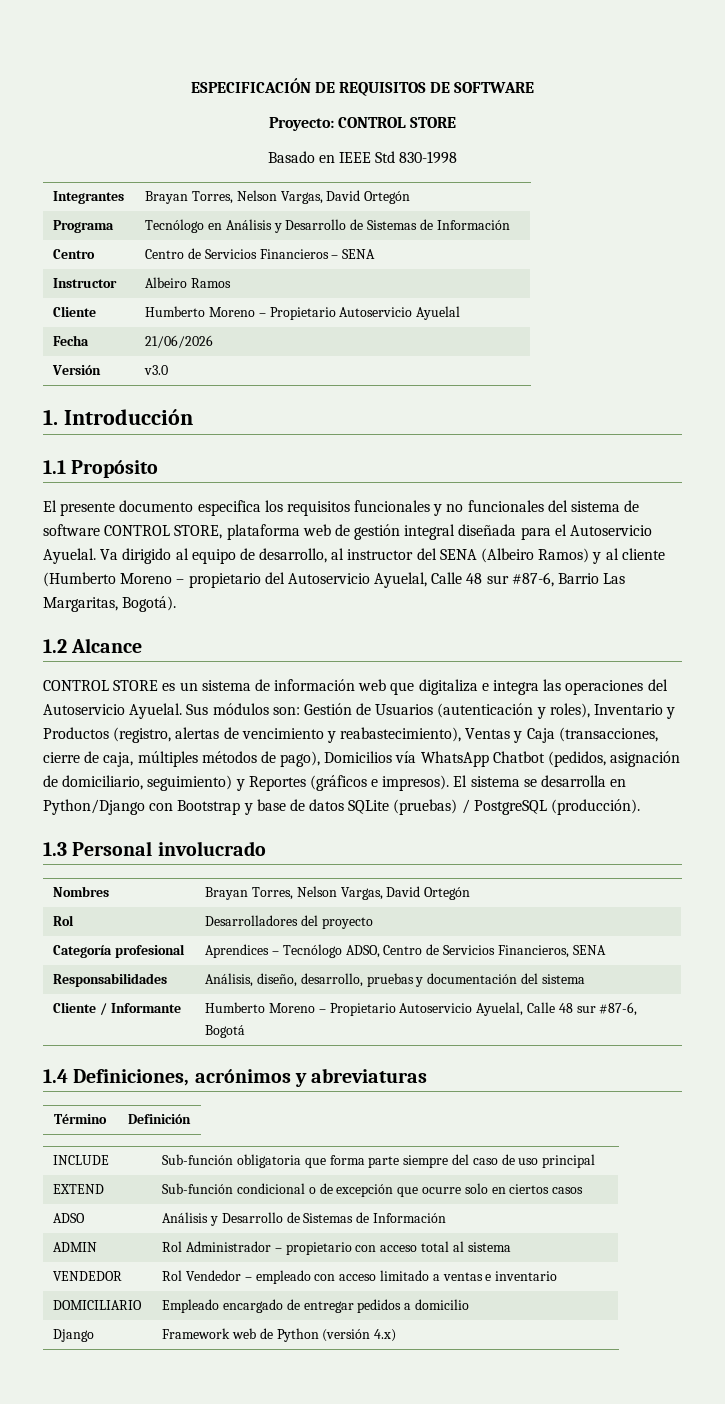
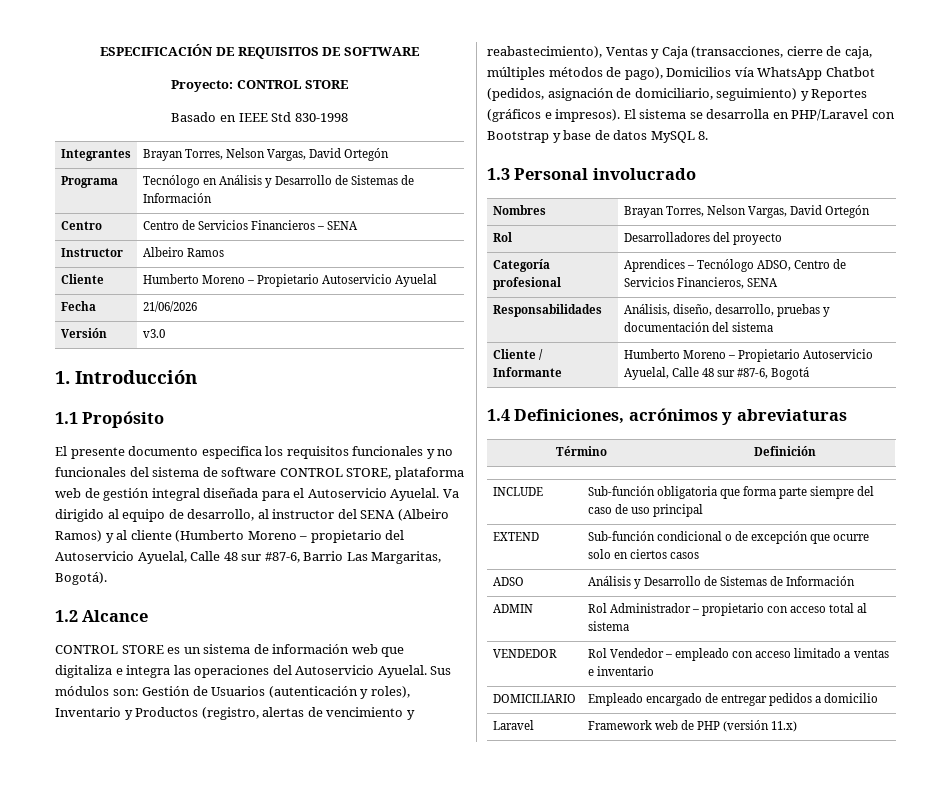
- El sistema se desarrolla en Python/Django con Bootstrap y base de datos SQLite (pruebas) / PostgreSQL (producción).
+ El sistema se desarrolla en PHP/Laravel con Bootstrap y base de datos MySQL 8.
- Django | Framework web de Python (versión 4.x)
+ Laravel | Framework web de PHP (versión 11.x)

